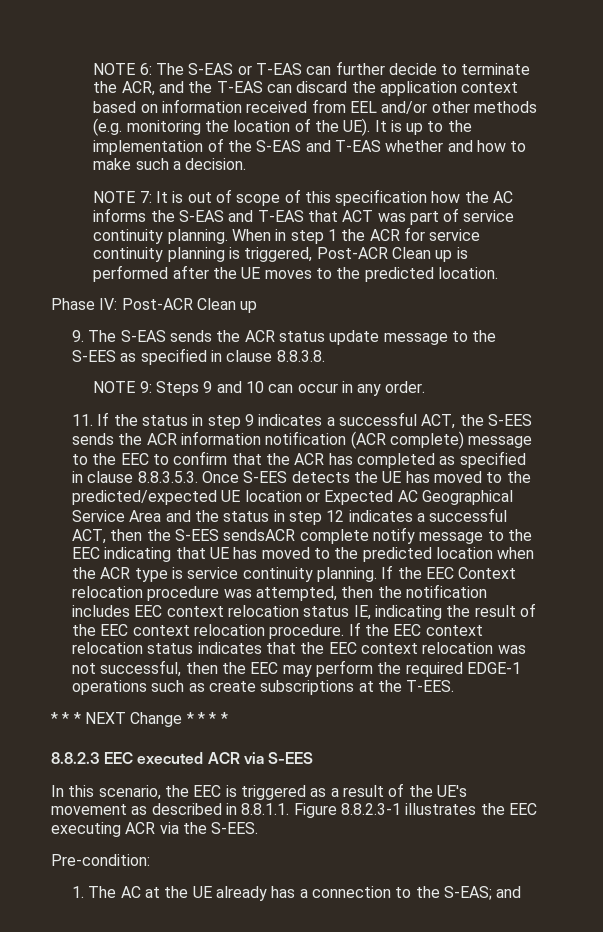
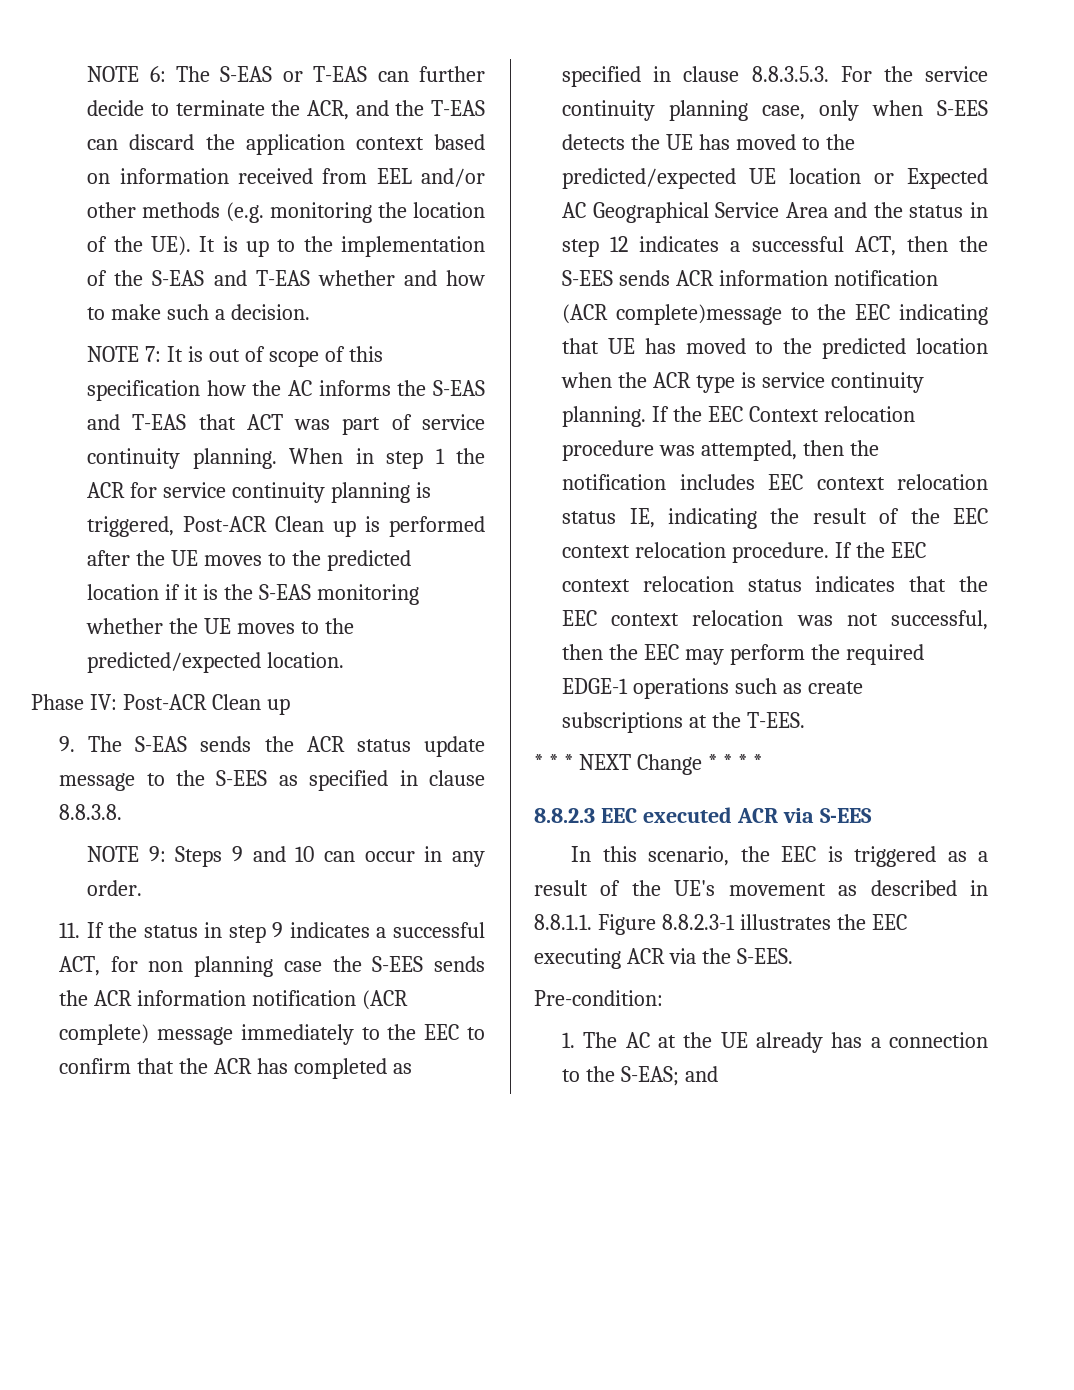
- When in step 1 the ACR for service continuity planning is triggered, Post-ACR Clean up is performed after the UE moves to the predicted location.
+ When in step 1 the ACR for service continuity planning is triggered, Post-ACR Clean up is performed after the UE moves to the predicted location if it is the S-EAS monitoring whether the UE moves to the predicted/expected location.
- 11. If the status in step 9 indicates a successful ACT, the S-EES sends the ACR information notification (ACR complete) message to the EEC to confirm that the ACR has completed as specified in clause 8.8.3.5.3. Once S-EES detects the UE has moved to the predicted/expected UE location or Expected AC Geographical Service Area and the status in step 12 indicates a successful ACT, then the S-EES sendsACR complete notify message to the EEC indicating that UE has moved to the predicted location when the ACR type is service continuity planning.
+ 11. If the status in step 9 indicates a successful ACT, for non planning case the S-EES sends the ACR information notification (ACR complete) message immediately to the EEC to confirm that the ACR has completed as specified in clause 8.8.3.5.3. For the service continuity planning case, only when S-EES detects the UE has moved to the predicted/expected UE location or Expected AC Geographical Service Area and the status in step 12 indicates a successful ACT, then the S-EES sends ACR information notification (ACR complete)message to the EEC indicating that UE has moved to the predicted location when the ACR type is service continuity planning.

